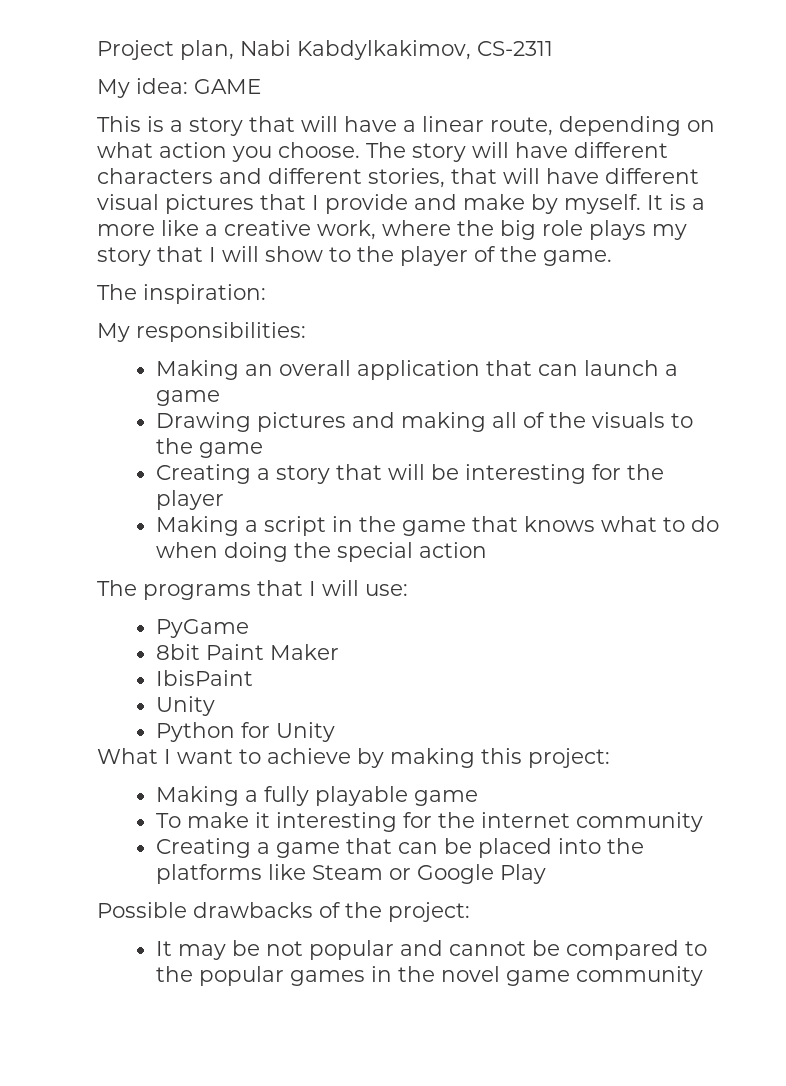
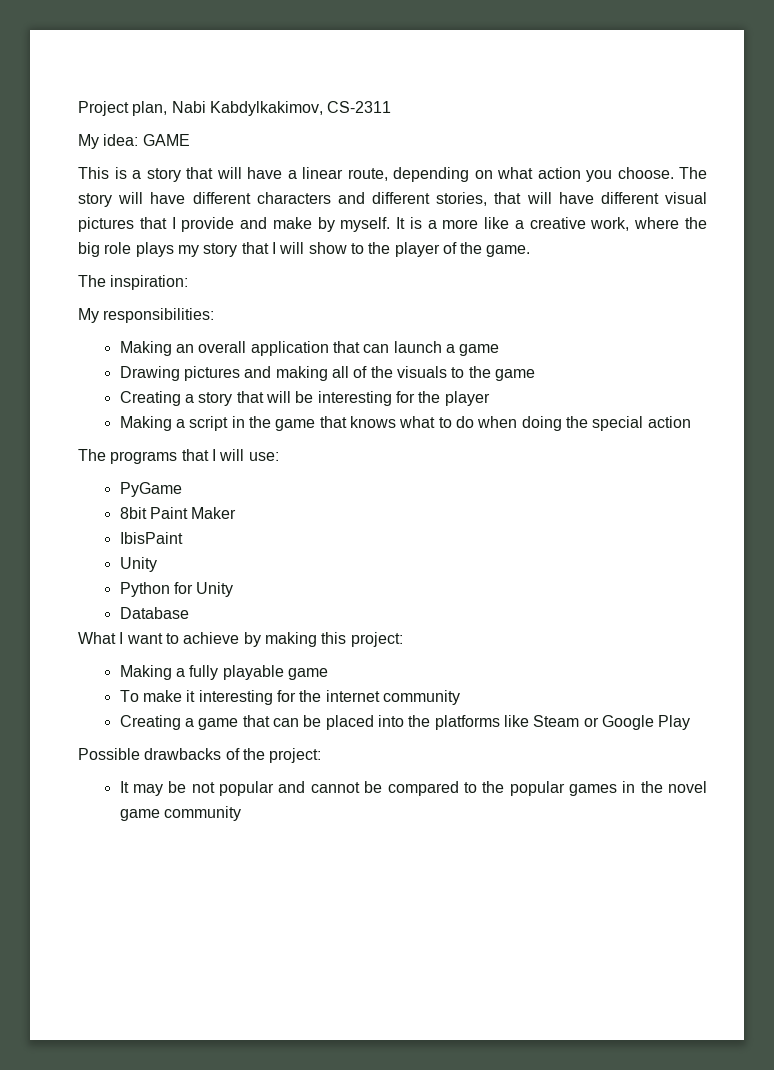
+ Database

